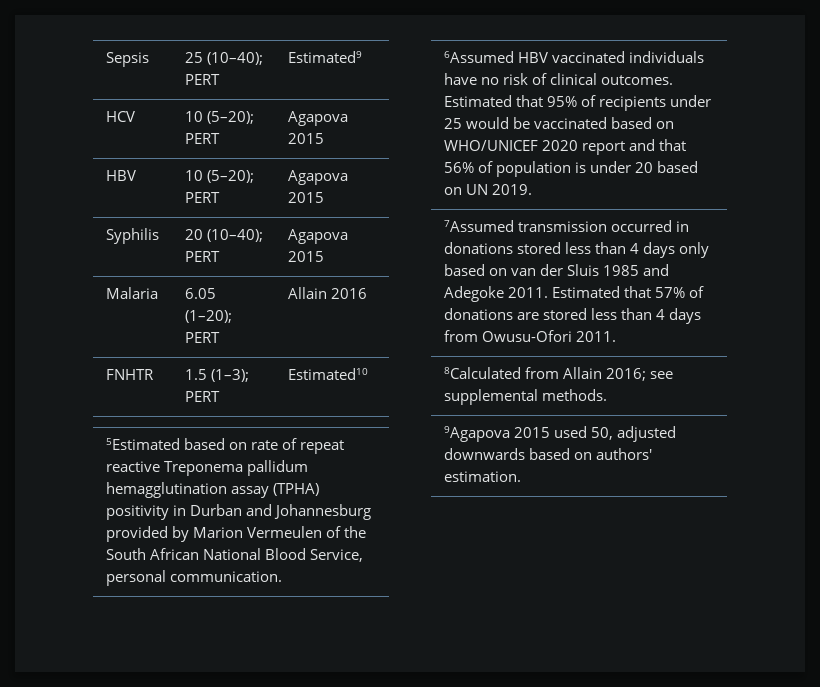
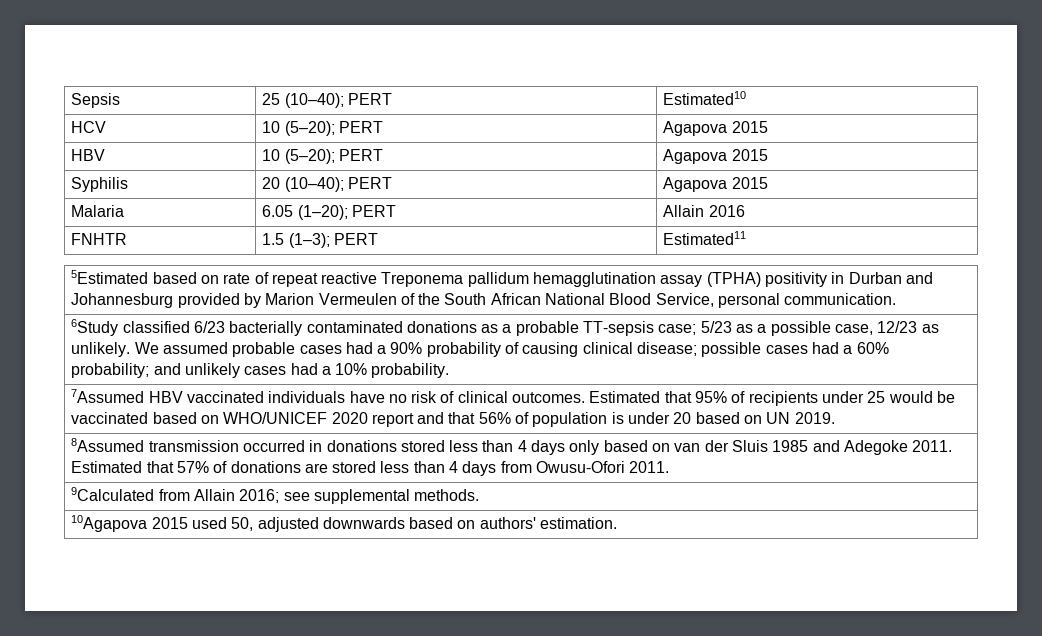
- Sepsis | 25 (10–40); PERT | Estimated9
+ Sepsis | 25 (10–40); PERT | Estimated10
- FNHTR | 1.5 (1–3); PERT | Estimated10
+ FNHTR | 1.5 (1–3); PERT | Estimated11
- 6Assumed HBV vaccinated individuals have no risk of clinical outcomes. Estimated that 95% of recipients under 25 would be vaccinated based on WHO/UNICEF 2020 report and that 56% of population is under 20 based on UN 2019.
+ 6Study classified 6/23 bacterially contaminated donations as a probable TT-sepsis case; 5/23 as a possible case, 12/23 as unlikely. We assumed probable cases had a 90% probability of causing clinical disease; possible cases had a 60% probability; and unlikely cases had a 10% probability.
+ 7Assumed HBV vaccinated individuals have no risk of clinical outcomes. Estimated that 95% of recipients under 25 would be vaccinated based on WHO/UNICEF 2020 report and that 56% of population is under 20 based on UN 2019.
- 7Assumed transmission occurred in donations stored less than 4 days only based on van der Sluis 1985 and Adegoke 2011. Estimated that 57% of donations are stored less than 4 days from Owusu-Ofori 2011.
+ 8Assumed transmission occurred in donations stored less than 4 days only based on van der Sluis 1985 and Adegoke 2011. Estimated that 57% of donations are stored less than 4 days from Owusu-Ofori 2011.
- 8Calculated from Allain 2016; see supplemental methods.
+ 9Calculated from Allain 2016; see supplemental methods.
- 9Agapova 2015 used 50, adjusted downwards based on authors' estimation.
+ 10Agapova 2015 used 50, adjusted downwards based on authors' estimation.

